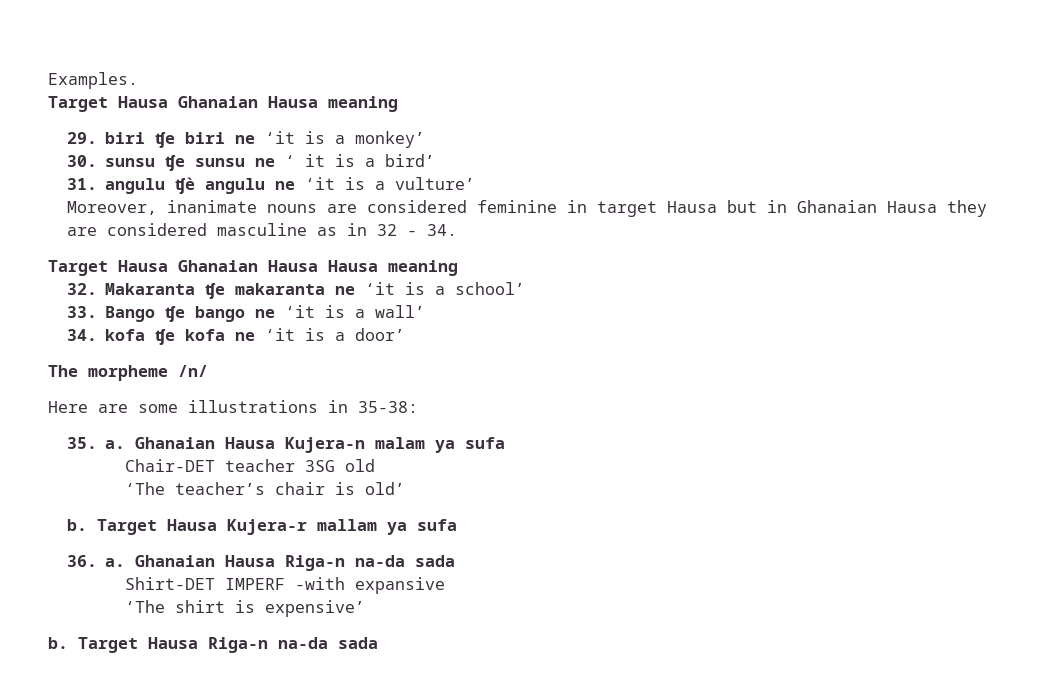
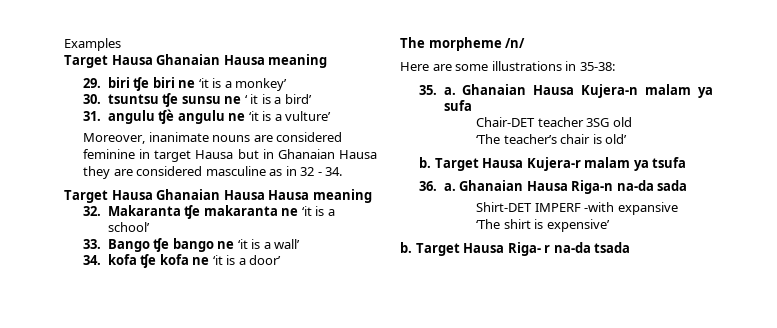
- Examples.
+ Examples
- 30. sunsu ʧe sunsu ne ‘ it is a bird’
+ 30. tsuntsu ʧe sunsu ne ‘ it is a bird’
- Target Hausa Kujera-r mallam ya sufa
+ Target Hausa Kujera-r malam ya tsufa
- Target Hausa Riga-n na-da sada
+ Target Hausa Riga- r na-da tsada

